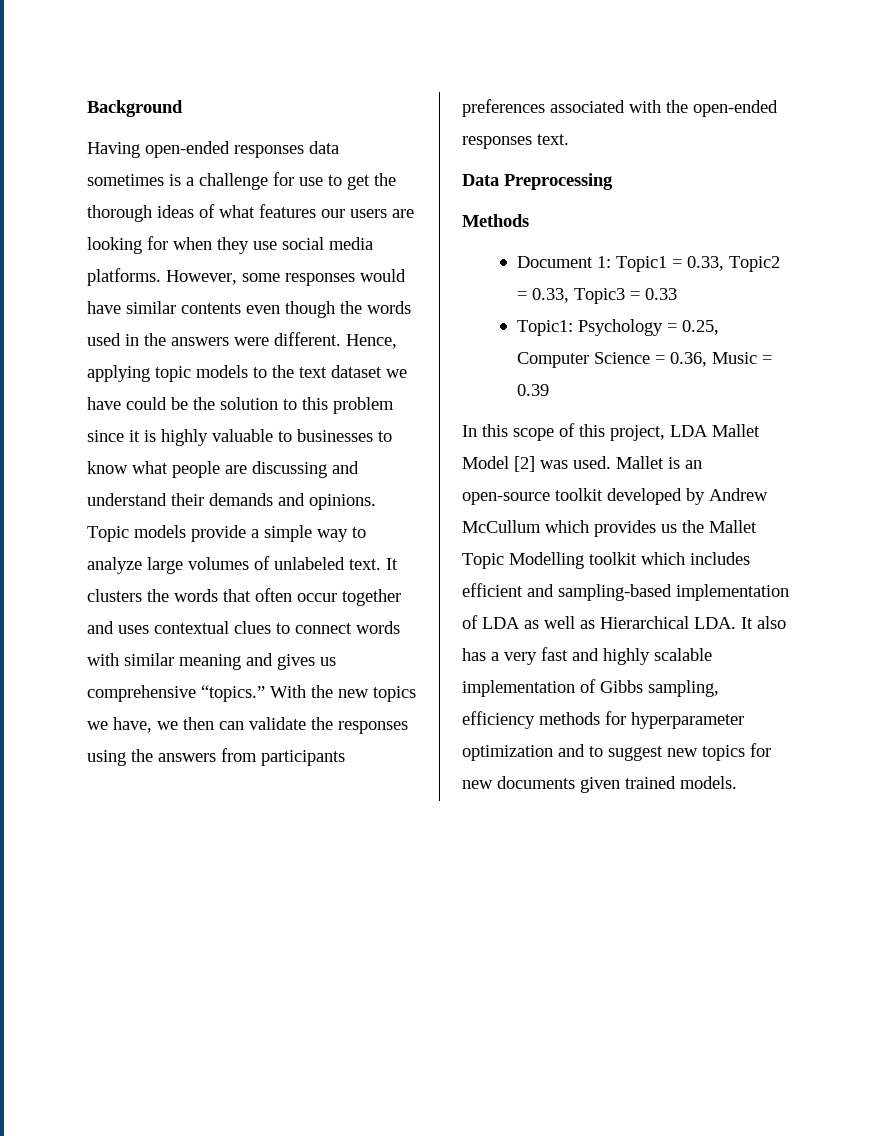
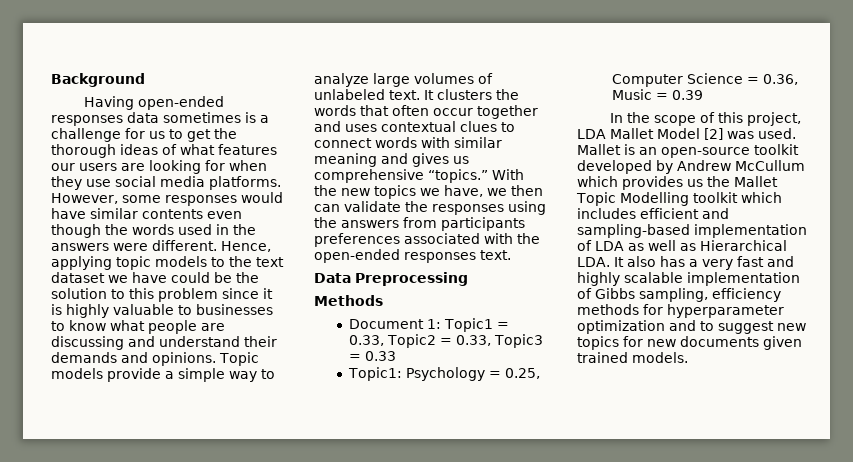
- Having open-ended responses data sometimes is a challenge for use to get the thorough ideas of what features our users are looking for when they use social media platforms.
+ Having open-ended responses data sometimes is a challenge for us to get the thorough ideas of what features our users are looking for when they use social media platforms.
- In this scope of this project, LDA Mallet Model [2] was used.
+ In the scope of this project, LDA Mallet Model [2] was used.

